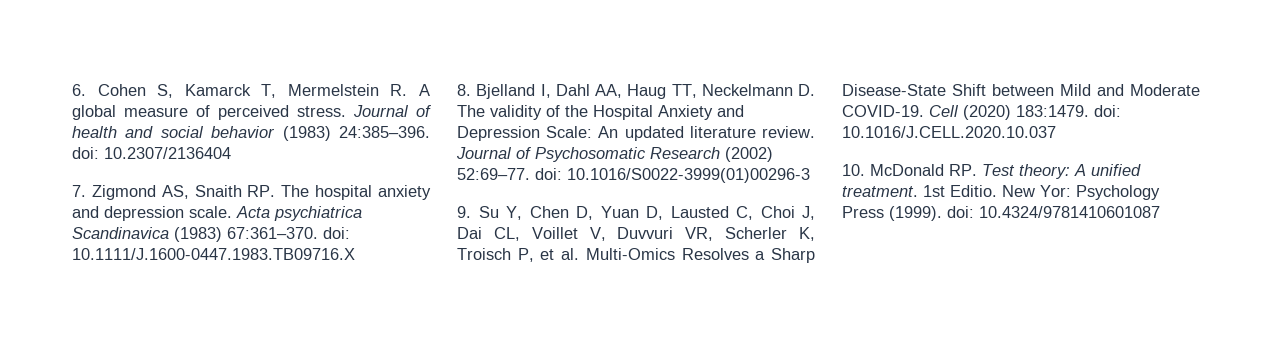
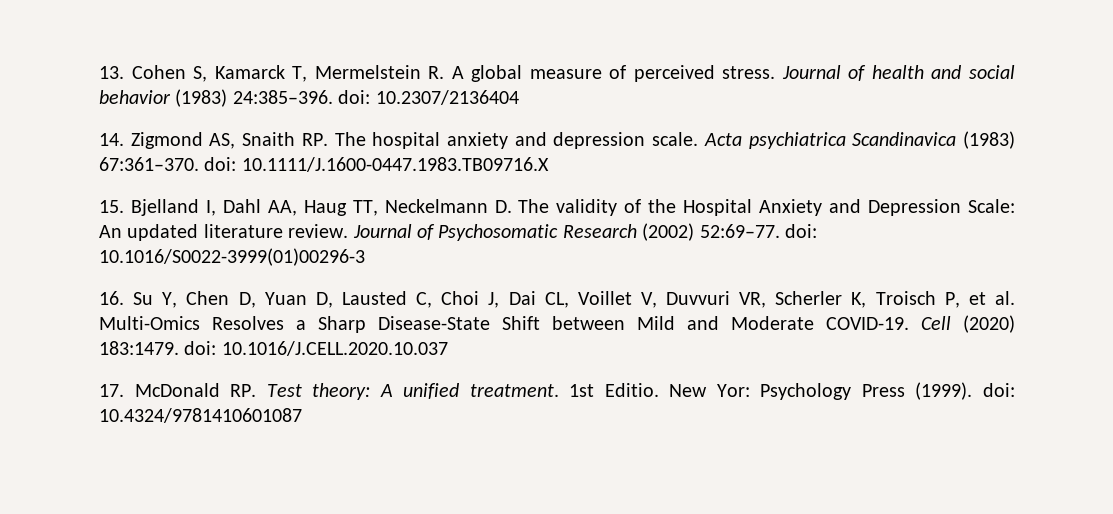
- 6. Cohen S, Kamarck T, Mermelstein R. A global measure of perceived stress.
+ 13. Cohen S, Kamarck T, Mermelstein R. A global measure of perceived stress.
- 7. Zigmond AS, Snaith RP. The hospital anxiety and depression scale.
+ 14. Zigmond AS, Snaith RP. The hospital anxiety and depression scale.
- 8. Bjelland I, Dahl AA, Haug TT, Neckelmann D. The validity of the Hospital Anxiety and Depression Scale: An updated literature review.
+ 15. Bjelland I, Dahl AA, Haug TT, Neckelmann D. The validity of the Hospital Anxiety and Depression Scale: An updated literature review.
- 9. Su Y, Chen D, Yuan D, Lausted C, Choi J, Dai CL, Voillet V, Duvvuri VR, Scherler K, Troisch P, et al. Multi-Omics Resolves a Sharp Disease-State Shift between Mild and Moderate COVID-19.
+ 16. Su Y, Chen D, Yuan D, Lausted C, Choi J, Dai CL, Voillet V, Duvvuri VR, Scherler K, Troisch P, et al. Multi-Omics Resolves a Sharp Disease-State Shift between Mild and Moderate COVID-19.
- 10. McDonald RP. Test theory: A unified treatment.
+ 17. McDonald RP. Test theory: A unified treatment.

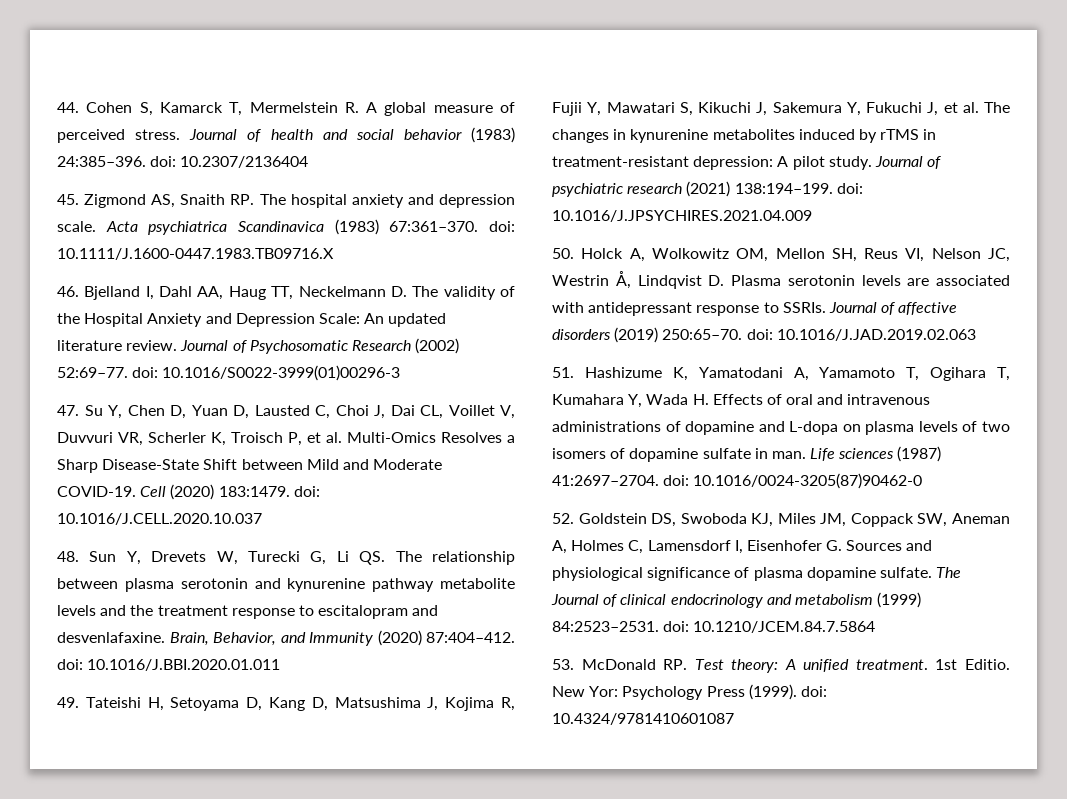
- 13. Cohen S, Kamarck T, Mermelstein R. A global measure of perceived stress.
+ 44. Cohen S, Kamarck T, Mermelstein R. A global measure of perceived stress.
- 14. Zigmond AS, Snaith RP. The hospital anxiety and depression scale.
+ 45. Zigmond AS, Snaith RP. The hospital anxiety and depression scale.
- 15. Bjelland I, Dahl AA, Haug TT, Neckelmann D. The validity of the Hospital Anxiety and Depression Scale: An updated literature review.
+ 46. Bjelland I, Dahl AA, Haug TT, Neckelmann D. The validity of the Hospital Anxiety and Depression Scale: An updated literature review.
- 16. Su Y, Chen D, Yuan D, Lausted C, Choi J, Dai CL, Voillet V, Duvvuri VR, Scherler K, Troisch P, et al. Multi-Omics Resolves a Sharp Disease-State Shift between Mild and Moderate COVID-19.
+ 47. Su Y, Chen D, Yuan D, Lausted C, Choi J, Dai CL, Voillet V, Duvvuri VR, Scherler K, Troisch P, et al. Multi-Omics Resolves a Sharp Disease-State Shift between Mild and Moderate COVID-19.
- 17. McDonald RP. Test theory: A unified treatment.
+ 48. Sun Y, Drevets W, Turecki G, Li QS. The relationship between plasma serotonin and kynurenine pathway metabolite levels and the treatment response to escitalopram and desvenlafaxine. Brain, Behavior, and Immunity (2020) 87:404–412. doi: 10.1016/J.BBI.2020.01.011
+ 49. Tateishi H, Setoyama D, Kang D, Matsushima J, Kojima R, Fujii Y, Mawatari S, Kikuchi J, Sakemura Y, Fukuchi J, et al. The changes in kynurenine metabolites induced by rTMS in treatment-resistant depression: A pilot study. Journal of psychiatric research (2021) 138:194–199. doi: 10.1016/J.JPSYCHIRES.2021.04.009
+ 50. Holck A, Wolkowitz OM, Mellon SH, Reus VI, Nelson JC, Westrin Å, Lindqvist D. Plasma serotonin levels are associated with antidepressant response to SSRIs. Journal of affective disorders (2019) 250:65–70. doi: 10.1016/J.JAD.2019.02.063
+ 51. Hashizume K, Yamatodani A, Yamamoto T, Ogihara T, Kumahara Y, Wada H. Effects of oral and intravenous administrations of dopamine and L-dopa on plasma levels of two isomers of dopamine sulfate in man. Life sciences (1987) 41:2697–2704. doi: 10.1016/0024-3205(87)90462-0
+ 52. Goldstein DS, Swoboda KJ, Miles JM, Coppack SW, Aneman A, Holmes C, Lamensdorf I, Eisenhofer G. Sources and physiological significance of plasma dopamine sulfate. The Journal of clinical endocrinology and metabolism (1999) 84:2523–2531. doi: 10.1210/JCEM.84.7.5864
+ 53. McDonald RP. Test theory: A unified treatment.

